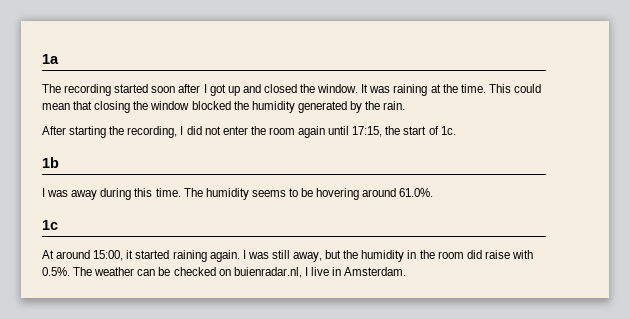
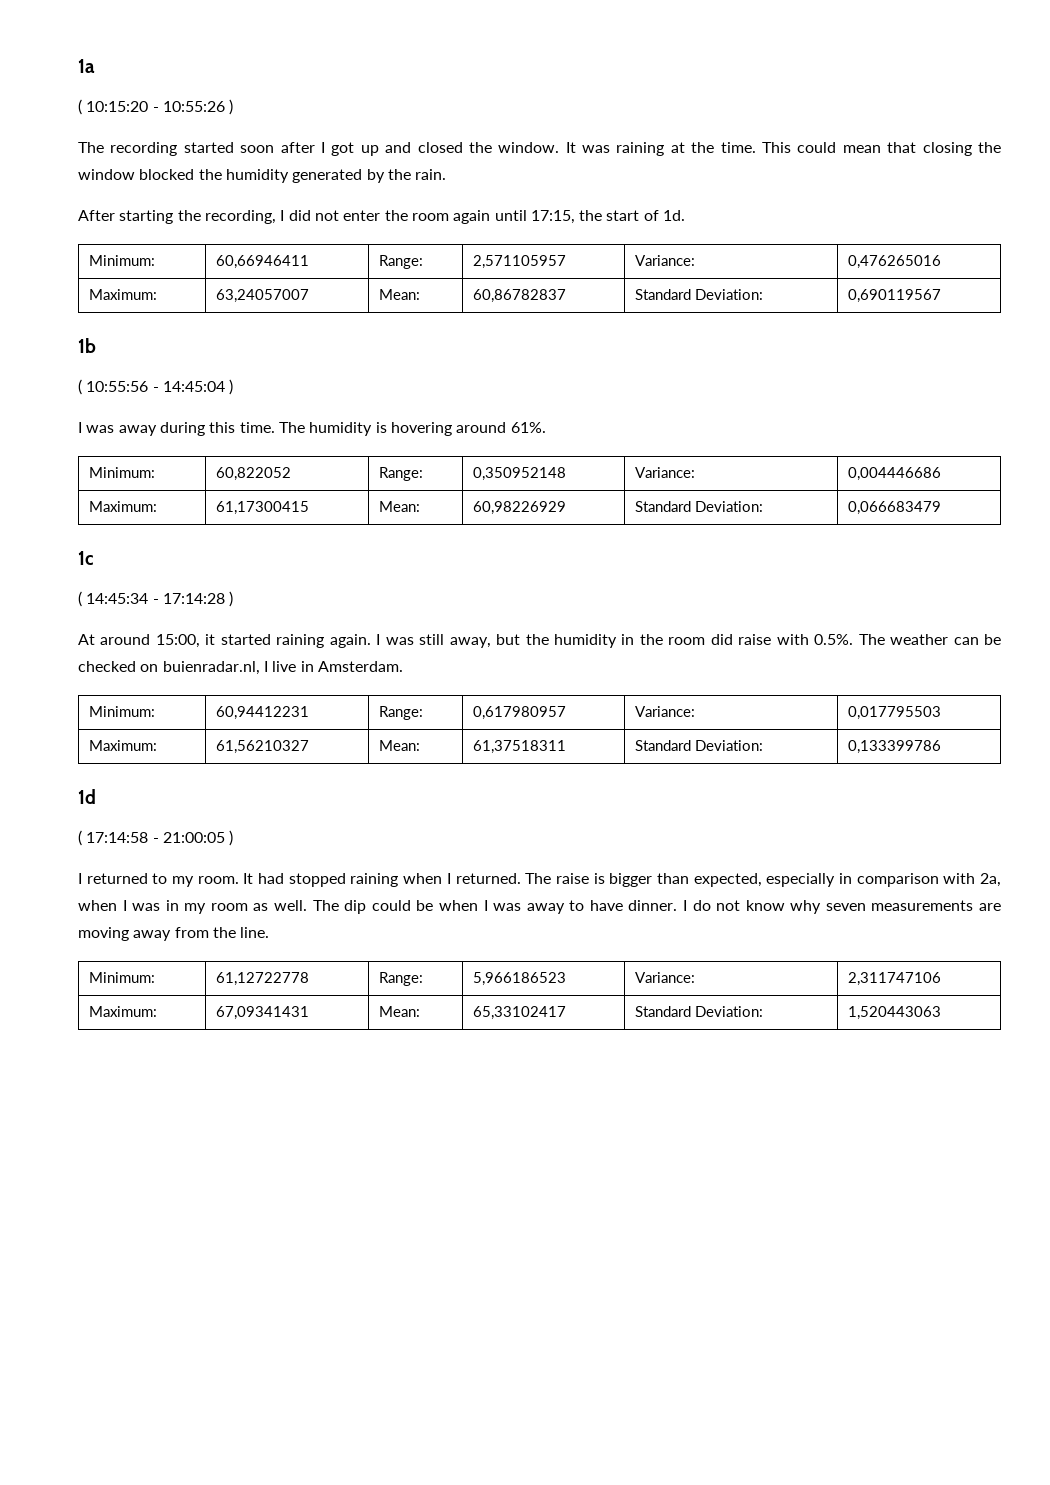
+ ( 10:15:20 - 10:55:26 )
- After starting the recording, I did not enter the room again until 17:15, the start of 1c.
+ After starting the recording, I did not enter the room again until 17:15, the start of 1d.
+ Minimum: | 60,66946411 | Range: | 2,571105957 | Variance: | 0,476265016
+ Maximum: | 63,24057007 | Mean: | 60,86782837 | Standard Deviation: | 0,690119567
  1b
+ ( 10:55:56 - 14:45:04 )
- The humidity seems to be hovering around 61.0%.
+ The humidity is hovering around 61%.
+ Minimum: | 60,822052 | Range: | 0,350952148 | Variance: | 0,004446686
+ Maximum: | 61,17300415 | Mean: | 60,98226929 | Standard Deviation: | 0,066683479
  1c
+ ( 14:45:34 - 17:14:28 )
+ Minimum: | 60,94412231 | Range: | 0,617980957 | Variance: | 0,017795503
+ Maximum: | 61,56210327 | Mean: | 61,37518311 | Standard Deviation: | 0,133399786
+ 1d
+ ( 17:14:58 - 21:00:05 )
+ I returned to my room. It had stopped raining when I returned. The raise is bigger than expected, especially in comparison with 2a, when I was in my room as well. The dip could be when I was away to have dinner. I do not know why seven measurements are moving away from the line.
+ Minimum: | 61,12722778 | Range: | 5,966186523 | Variance: | 2,311747106
+ Maximum: | 67,09341431 | Mean: | 65,33102417 | Standard Deviation: | 1,520443063

